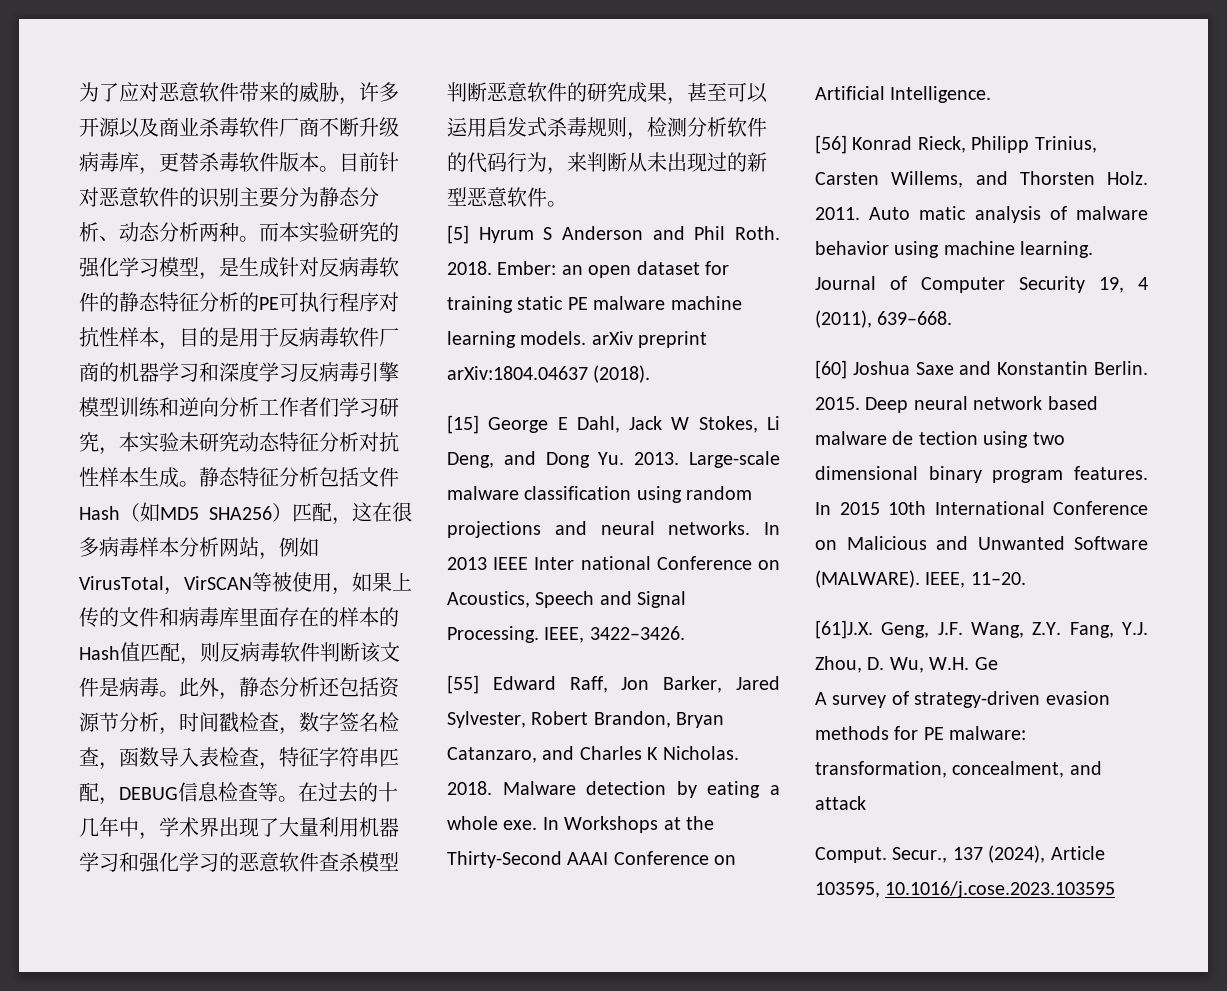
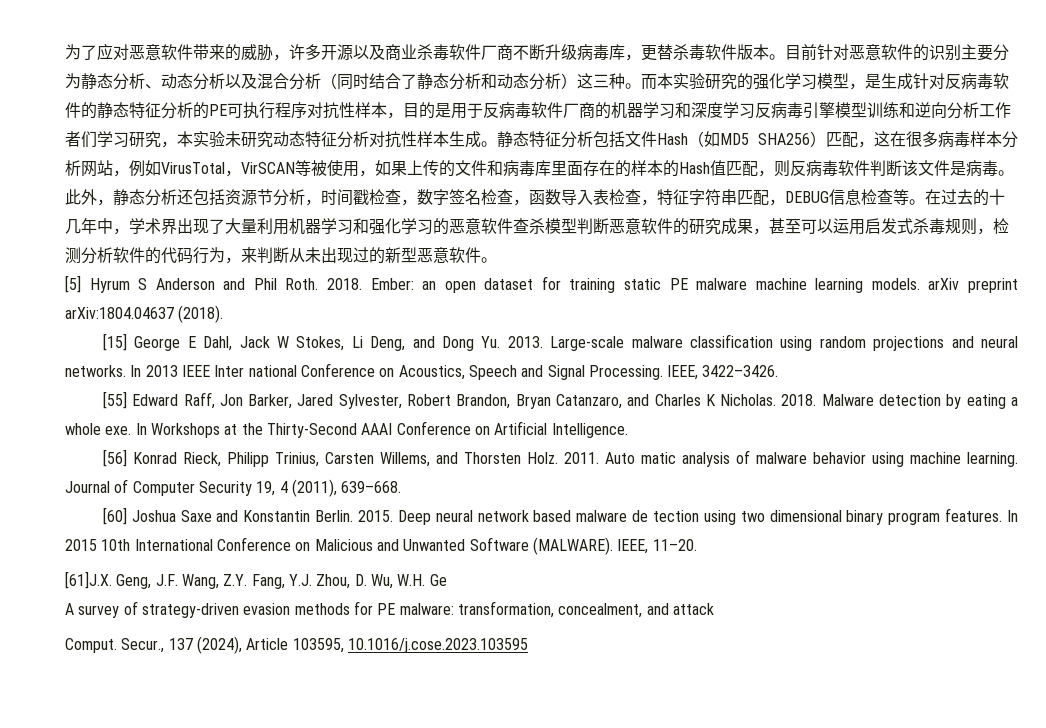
- 目前针对恶意软件的识别主要分为静态分析、动态分析两种。
+ 目前针对恶意软件的识别主要分为静态分析、动态分析以及混合分析（同时结合了静态分析和动态分析）这三种。

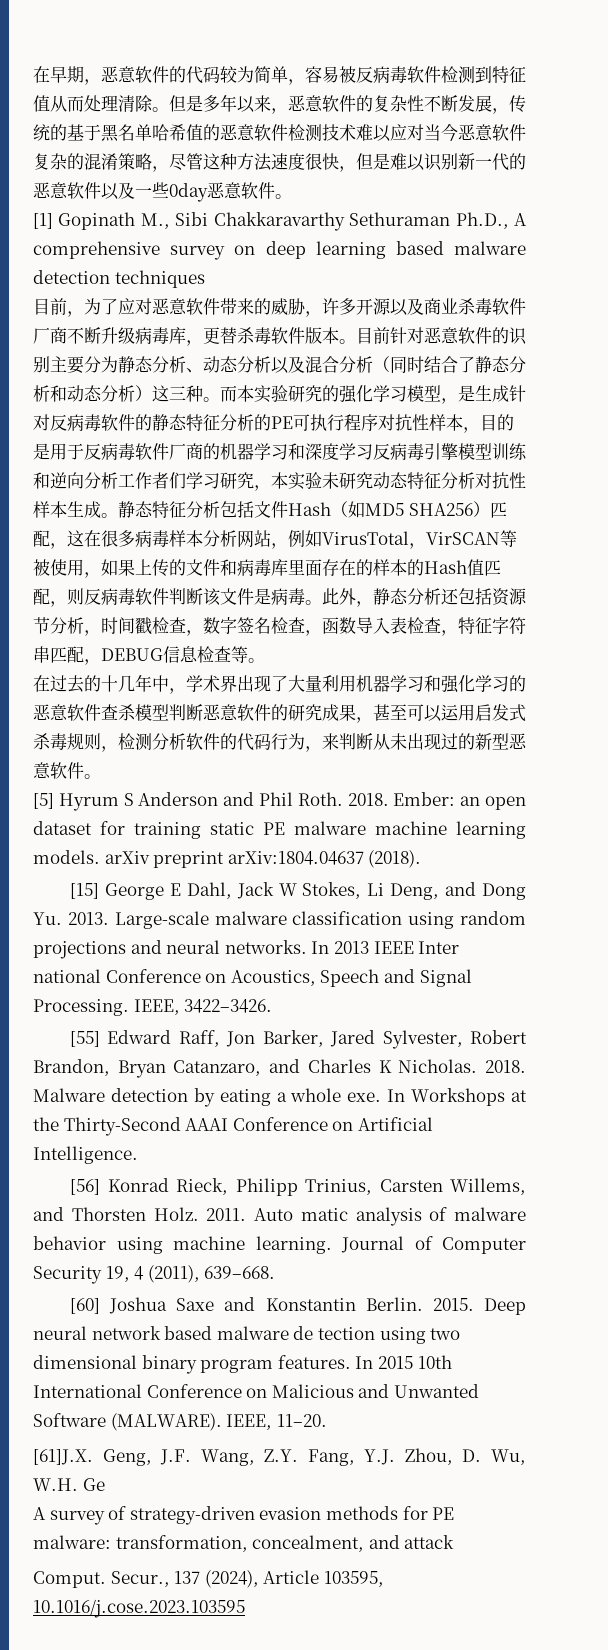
- 为了应对恶意软件带来的威胁，许多开源以及商业杀毒软件厂商不断升级病毒库，更替杀毒软件版本。
+ 在早期，恶意软件的代码较为简单，容易被反病毒软件检测到特征值从而处理清除。但是多年以来，恶意软件的复杂性不断发展，传统的基于黑名单哈希值的恶意软件检测技术难以应对当今恶意软件复杂的混淆策略，尽管这种方法速度很快，但是难以识别新一代的恶意软件以及一些0day恶意软件。
+ [1] Gopinath M., Sibi Chakkaravarthy Sethuraman Ph.D., A comprehensive survey on deep learning based malware detection techniques
+ 目前，为了应对恶意软件带来的威胁，许多开源以及商业杀毒软件厂商不断升级病毒库，更替杀毒软件版本。
- 此外，静态分析还包括资源节分析，时间戳检查，数字签名检查，函数导入表检查，特征字符串匹配，DEBUG信息检查等。在过去的十几年中，学术界出现了大量利用机器学习和强化学习的恶意软件查杀模型判断恶意软件的研究成果，甚至可以运用启发式杀毒规则，检测分析软件的代码行为，来判断从未出现过的新型恶意软件。
+ 此外，静态分析还包括资源节分析，时间戳检查，数字签名检查，函数导入表检查，特征字符串匹配，DEBUG信息检查等。
+ 在过去的十几年中，学术界出现了大量利用机器学习和强化学习的恶意软件查杀模型判断恶意软件的研究成果，甚至可以运用启发式杀毒规则，检测分析软件的代码行为，来判断从未出现过的新型恶意软件。

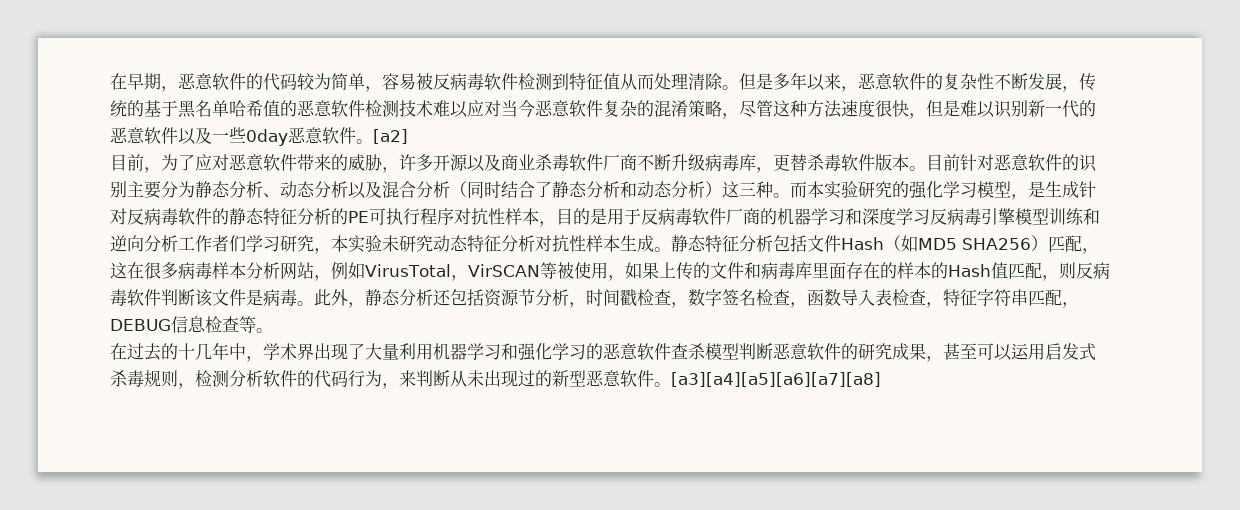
- 但是多年以来，恶意软件的复杂性不断发展，传统的基于黑名单哈希值的恶意软件检测技术难以应对当今恶意软件复杂的混淆策略，尽管这种方法速度很快，但是难以识别新一代的恶意软件以及一些0day恶意软件。
- [1] Gopinath M., Sibi Chakkaravarthy Sethuraman Ph.D., A comprehensive survey on deep learning based malware detection techniques
+ 但是多年以来，恶意软件的复杂性不断发展，传统的基于黑名单哈希值的恶意软件检测技术难以应对当今恶意软件复杂的混淆策略，尽管这种方法速度很快，但是难以识别新一代的恶意软件以及一些0day恶意软件。[a2]
- 在过去的十几年中，学术界出现了大量利用机器学习和强化学习的恶意软件查杀模型判断恶意软件的研究成果，甚至可以运用启发式杀毒规则，检测分析软件的代码行为，来判断从未出现过的新型恶意软件。
- [5] Hyrum S Anderson and Phil Roth. 2018. Ember: an open dataset for training static PE malware machine learning models. arXiv preprint arXiv:1804.04637 (2018).
- [15] George E Dahl, Jack W Stokes, Li Deng, and Dong Yu. 2013. Large-scale malware classification using random projections and neural networks. In 2013 IEEE Inter national Conference on Acoustics, Speech and Signal Processing. IEEE, 3422–3426.
- [55] Edward Raff, Jon Barker, Jared Sylvester, Robert Brandon, Bryan Catanzaro, and Charles K Nicholas. 2018. Malware detection by eating a whole exe. In Workshops at the Thirty-Second AAAI Conference on Artificial Intelligence.
- [56] Konrad Rieck, Philipp Trinius, Carsten Willems, and Thorsten Holz. 2011. Auto matic analysis of malware behavior using machine learning. Journal of Computer Security 19, 4 (2011), 639–668.
- [60] Joshua Saxe and Konstantin Berlin. 2015. Deep neural network based malware de tection using two dimensional binary program features. In 2015 10th International Conference on Malicious and Unwanted Software (MALWARE). IEEE, 11–20.
- [61]J.X. Geng, J.F. Wang, Z.Y. Fang, Y.J. Zhou, D. Wu, W.H. Ge
- A survey of strategy-driven evasion methods for PE malware: transformation, concealment, and attack
- Comput. Secur., 137 (2024), Article 103595, 10.1016/j.cose.2023.103595
+ 在过去的十几年中，学术界出现了大量利用机器学习和强化学习的恶意软件查杀模型判断恶意软件的研究成果，甚至可以运用启发式杀毒规则，检测分析软件的代码行为，来判断从未出现过的新型恶意软件。[a3][a4][a5][a6][a7][a8]

